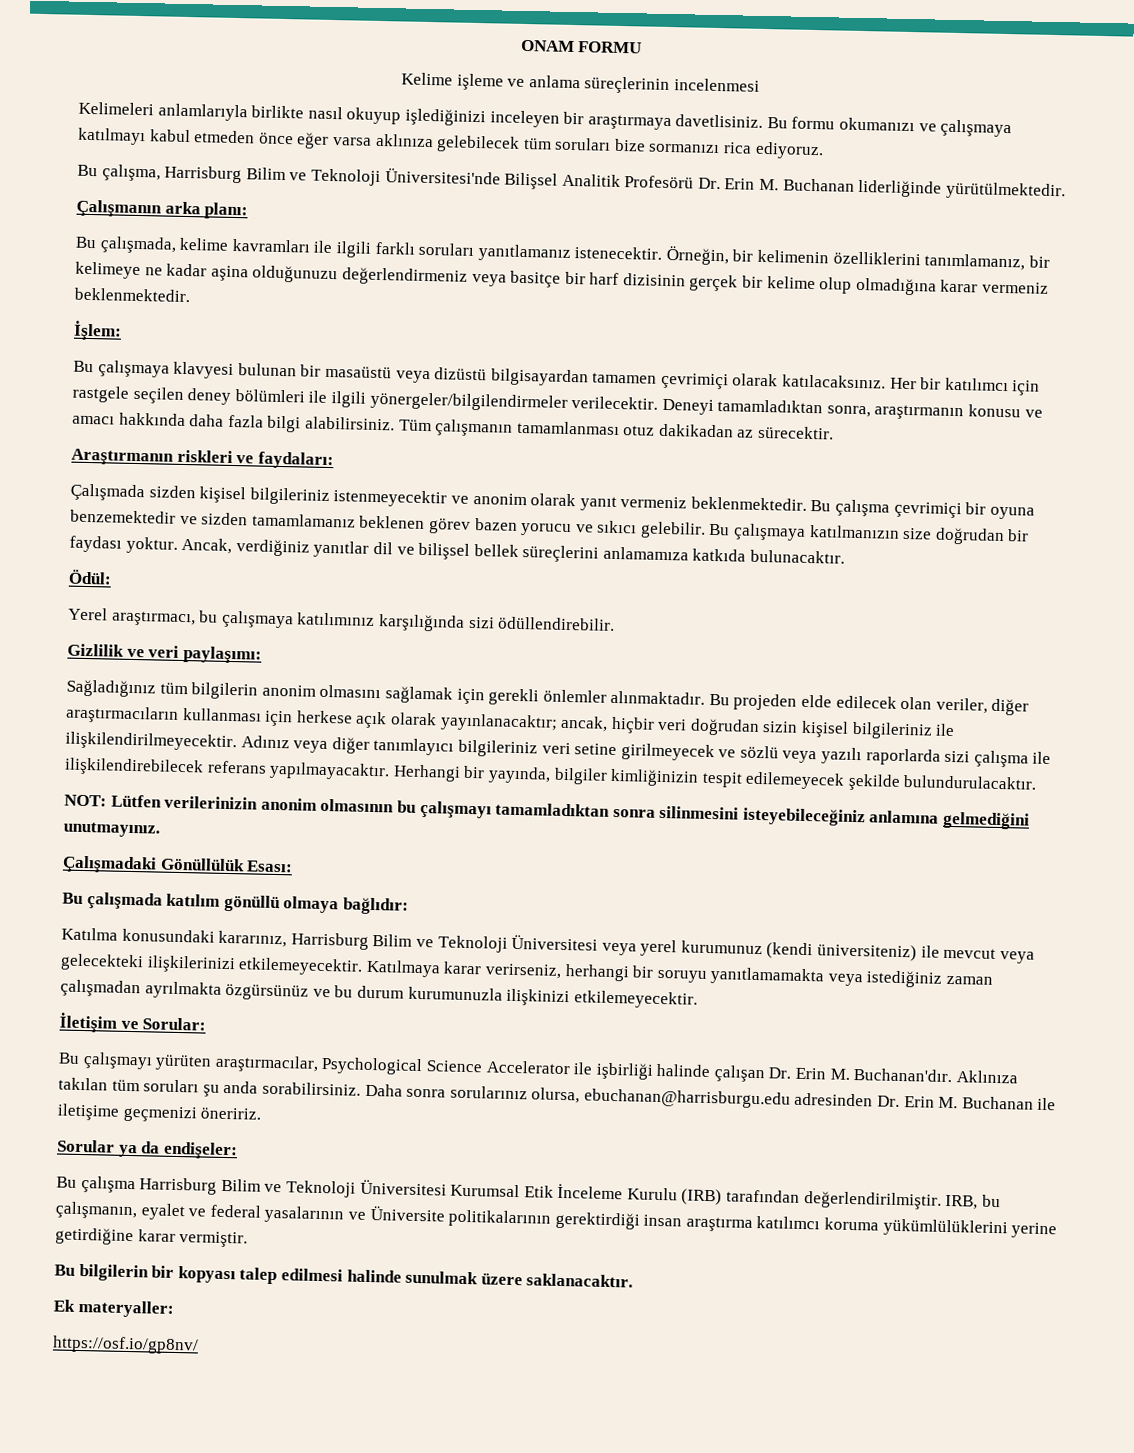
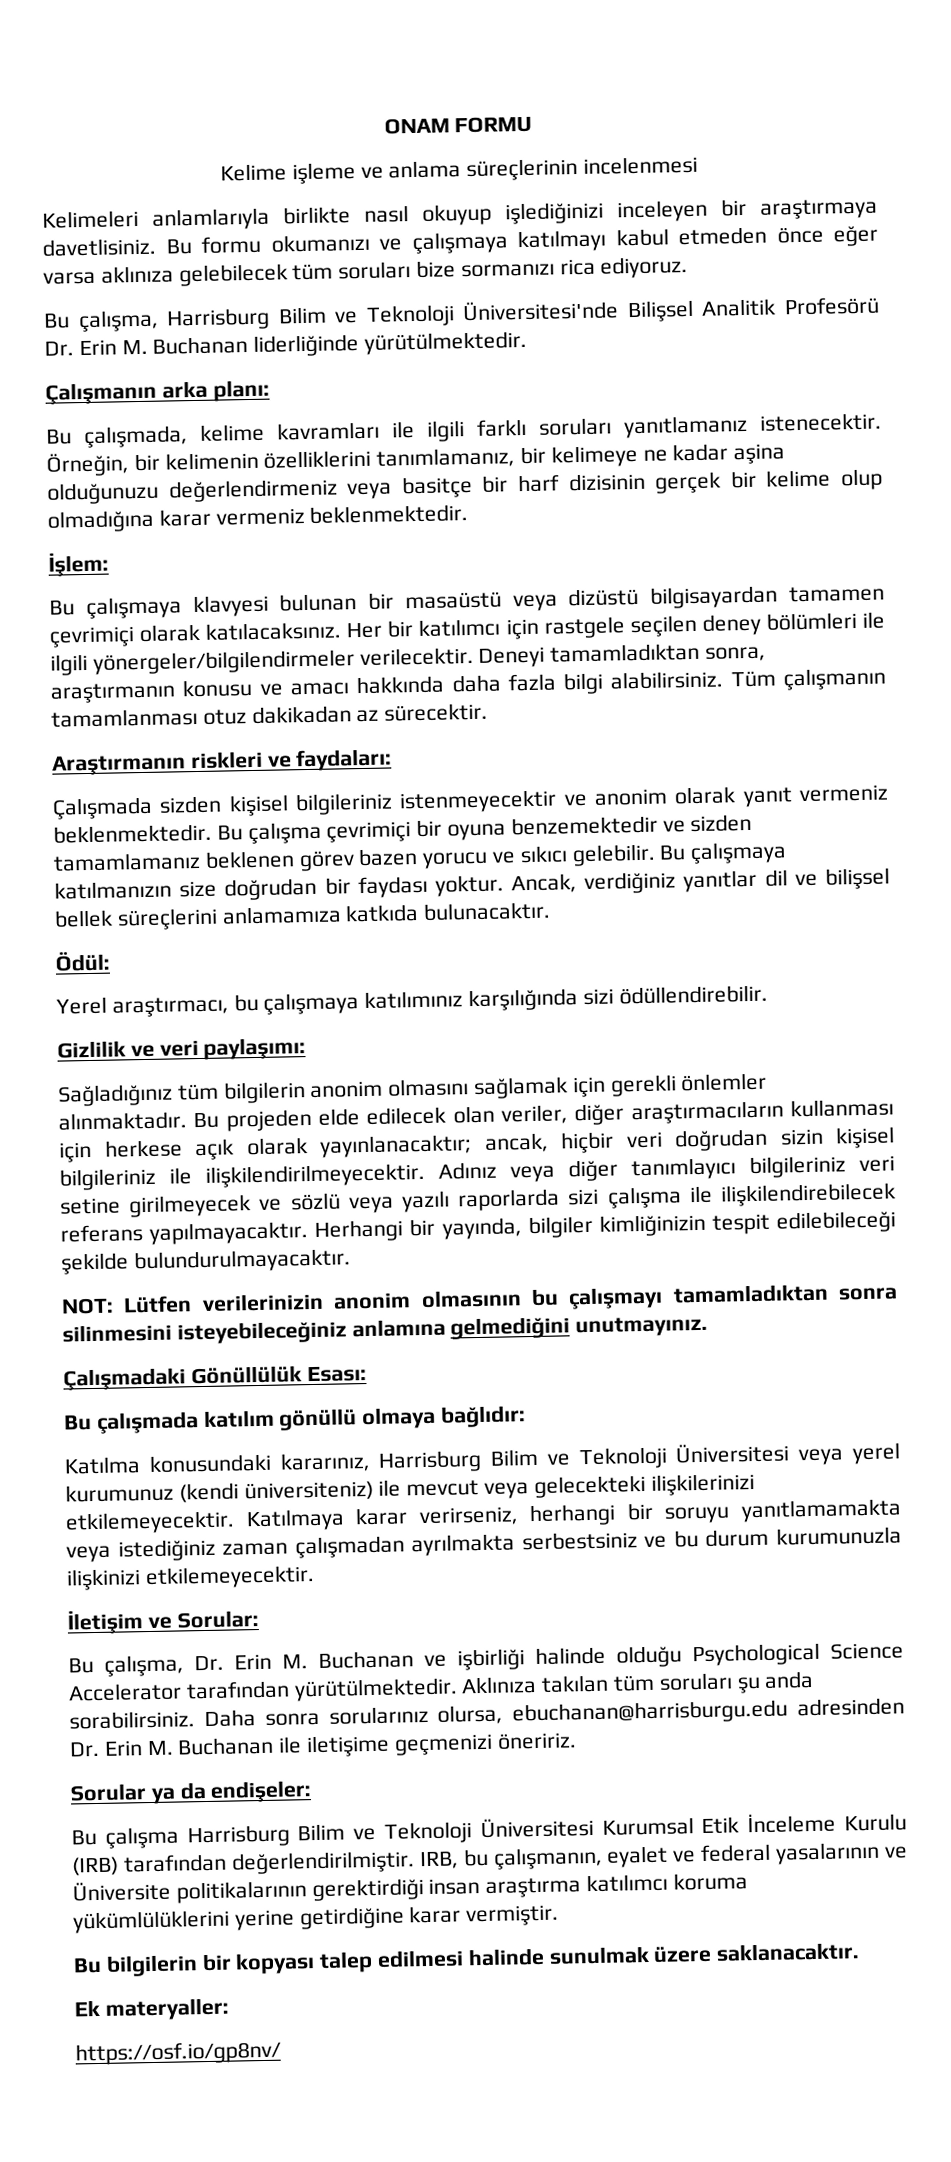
- Herhangi bir yayında, bilgiler kimliğinizin tespit edilemeyecek şekilde bulundurulacaktır.
+ Herhangi bir yayında, bilgiler kimliğinizin tespit edilebileceği şekilde bulundurulmayacaktır.
- Katılmaya karar verirseniz, herhangi bir soruyu yanıtlamamakta veya istediğiniz zaman çalışmadan ayrılmakta özgürsünüz ve bu durum kurumunuzla ilişkinizi etkilemeyecektir.
+ Katılmaya karar verirseniz, herhangi bir soruyu yanıtlamamakta veya istediğiniz zaman çalışmadan ayrılmakta serbestsiniz ve bu durum kurumunuzla ilişkinizi etkilemeyecektir.
- Bu çalışmayı yürüten araştırmacılar, Psychological Science Accelerator ile işbirliği halinde çalışan Dr. Erin M. Buchanan'dır.
+ Bu çalışma, Dr. Erin M. Buchanan ve işbirliği halinde olduğu Psychological Science Accelerator tarafından yürütülmektedir.

